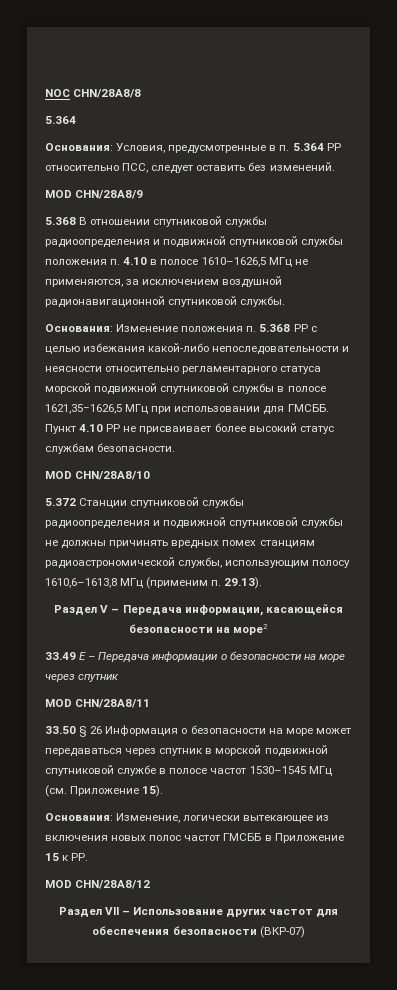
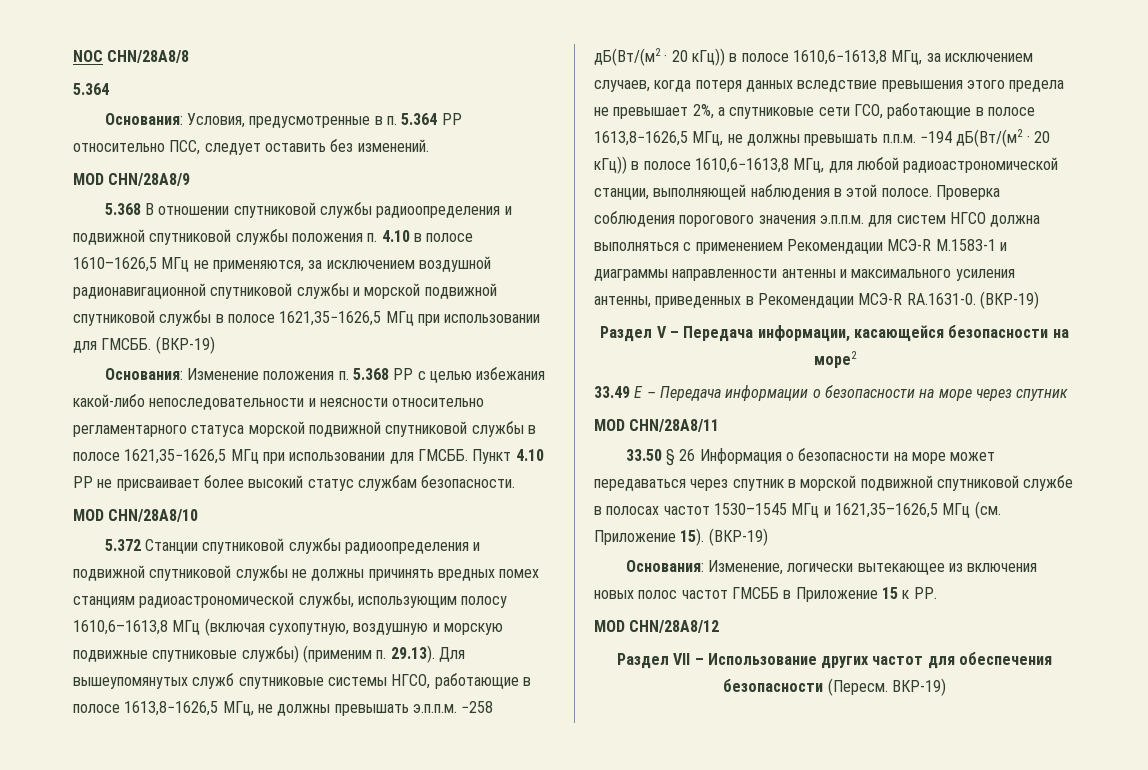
- 5.368 В отношении спутниковой службы радиоопределения и подвижной спутниковой службы положения п. 4.10 в полосе 1610–1626,5 МГц не применяются, за исключением воздушной радионавигационной спутниковой службы.
+ 5.368 В отношении спутниковой службы радиоопределения и подвижной спутниковой службы положения п. 4.10 в полосе 1610–1626,5 МГц не применяются, за исключением воздушной радионавигационной спутниковой службы и морской подвижной спутниковой службы в полосе 1621,35−1626,5 МГц при использовании для ГМСББ. (ВКР-19)
- 5.372 Станции спутниковой службы радиоопределения и подвижной спутниковой службы не должны причинять вредных помех станциям радиоастрономической службы, использующим полосу 1610,6–1613,8 МГц (применим п. 29.13).
+ 5.372 Станции спутниковой службы радиоопределения и подвижной спутниковой службы не должны причинять вредных помех станциям радиоастрономической службы, использующим полосу 1610,6–1613,8 МГц (включая сухопутную, воздушную и морскую подвижные спутниковые службы) (применим п. 29.13). Для вышеупомянутых служб спутниковые системы НГСО, работающие в полосе 1613,8−1626,5 МГц, не должны превышать э.п.п.м. −258 дБ(Вт/(м2 · 20 кГц)) в полосе 1610,6−1613,8 МГц, за исключением случаев, когда потеря данных вследствие превышения этого предела не превышает 2%, а спутниковые сети ГСО, работающие в полосе 1613,8−1626,5 МГц, не должны превышать п.п.м. −194 дБ(Вт/(м2 · 20 кГц)) в полосе 1610,6−1613,8 МГц, для любой радиоастрономической станции, выполняющей наблюдения в этой полосе. Проверка соблюдения порогового значения э.п.п.м. для систем НГСО должна выполняться с применением Рекомендации МСЭ-R M.1583-1 и диаграммы направленности антенны и максимального усиления антенны, приведенных в Рекомендации МСЭ-R RA.1631-0. (ВКР-19)
- 33.50 § 26 Информация о безопасности на море может передаваться через спутник в морской подвижной спутниковой службе в полосе частот 1530–1545 МГц (см. Приложение 15).
+ 33.50 § 26 Информация о безопасности на море может передаваться через спутник в морской подвижной спутниковой службе в полосах частот 1530–1545 МГц и 1621,35–1626,5 МГц (см. Приложение 15). (ВКР-19)
- Раздел VII – Использование других частот для обеспечения безопасности (ВКР-07)
+ Раздел VII – Использование других частот для обеспечения безопасности (Пересм. ВКР-19)

